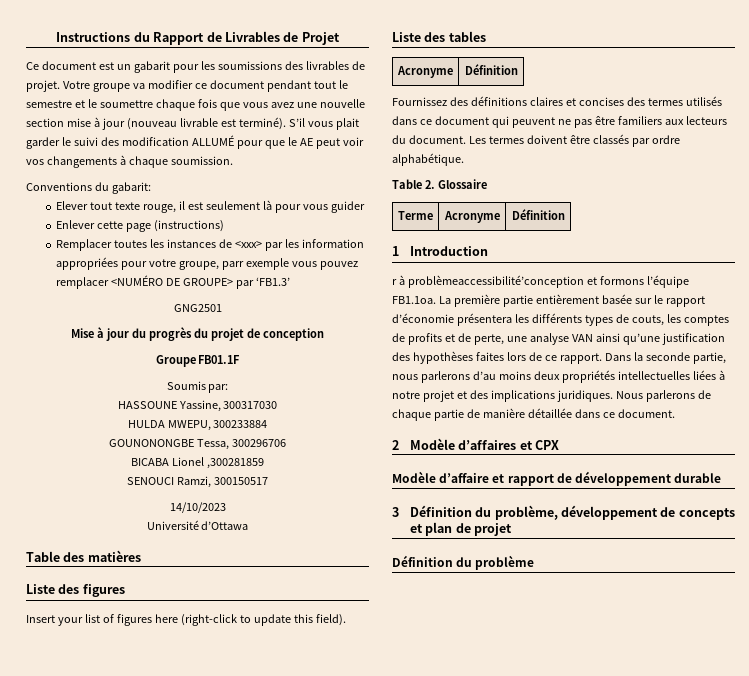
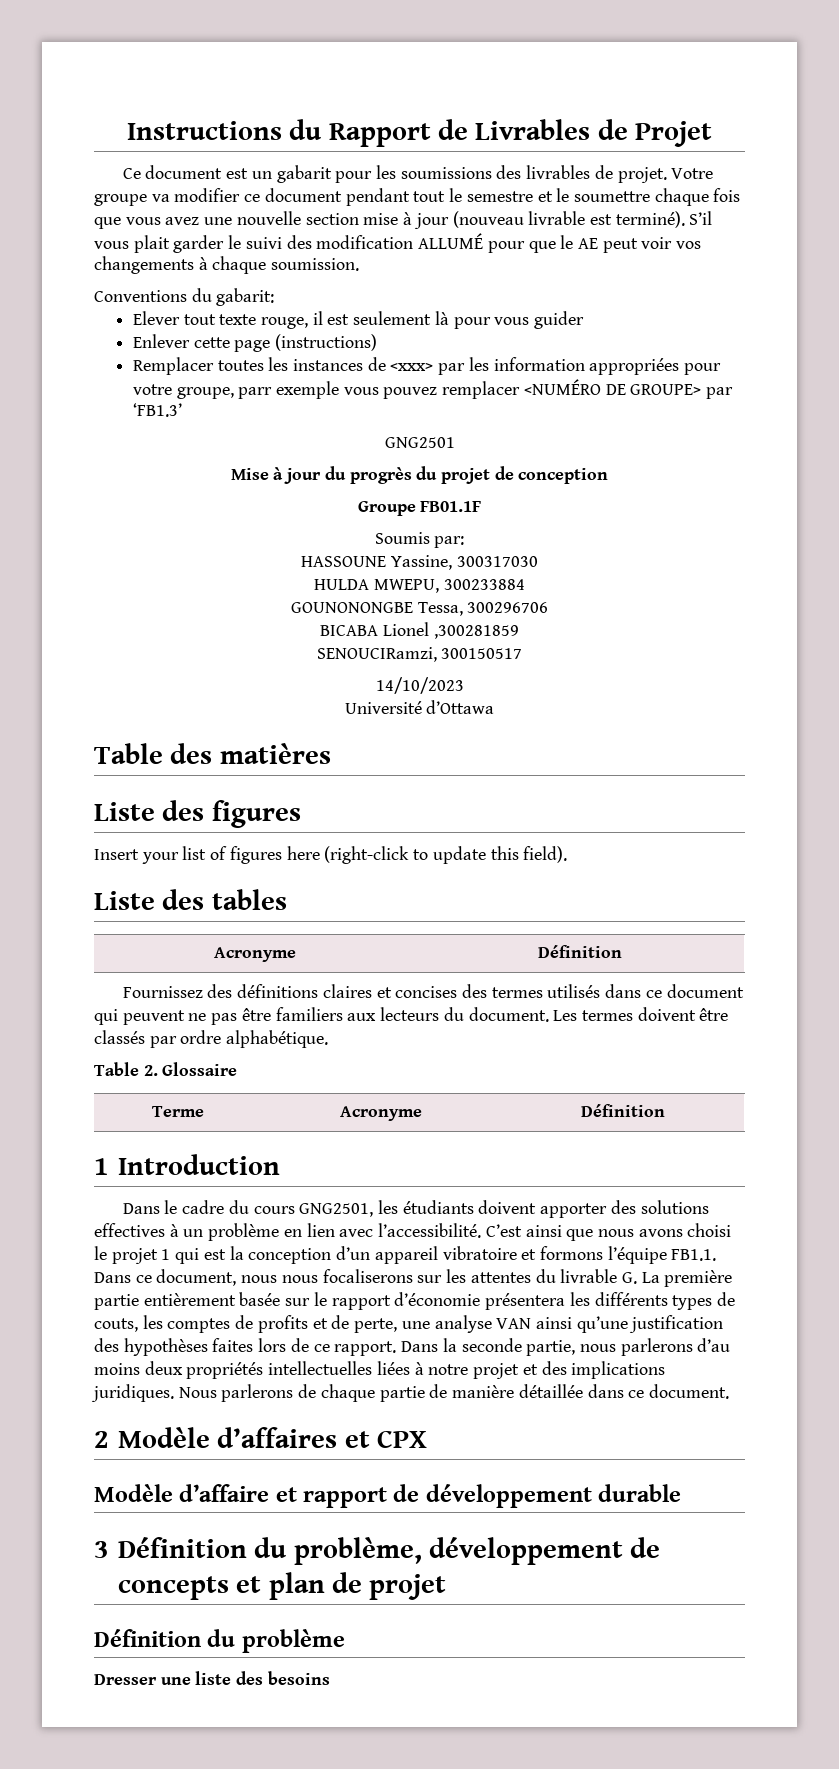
- SENOUCI Ramzi, 300150517
+ SENOUCIRamzi, 300150517
- r à problèmeaccessibilité’conception et formons l’équipe FB1.1oa. La première partie entièrement basée sur le rapport d’économie présentera les différents types de couts, les comptes de profits et de perte, une analyse VAN ainsi qu’une justification des hypothèses faites lors de ce rapport.
+ Dans le cadre du cours GNG2501, les étudiants doivent apporter des solutions effectives à un problème en lien avec l’accessibilité. C’est ainsi que nous avons choisi le projet 1 qui est la conception d’un appareil vibratoire et formons l’équipe FB1.1. Dans ce document, nous nous focaliserons sur les attentes du livrable G. La première partie entièrement basée sur le rapport d’économie présentera les différents types de couts, les comptes de profits et de perte, une analyse VAN ainsi qu’une justification des hypothèses faites lors de ce rapport.
+ Dresser une liste des besoins

